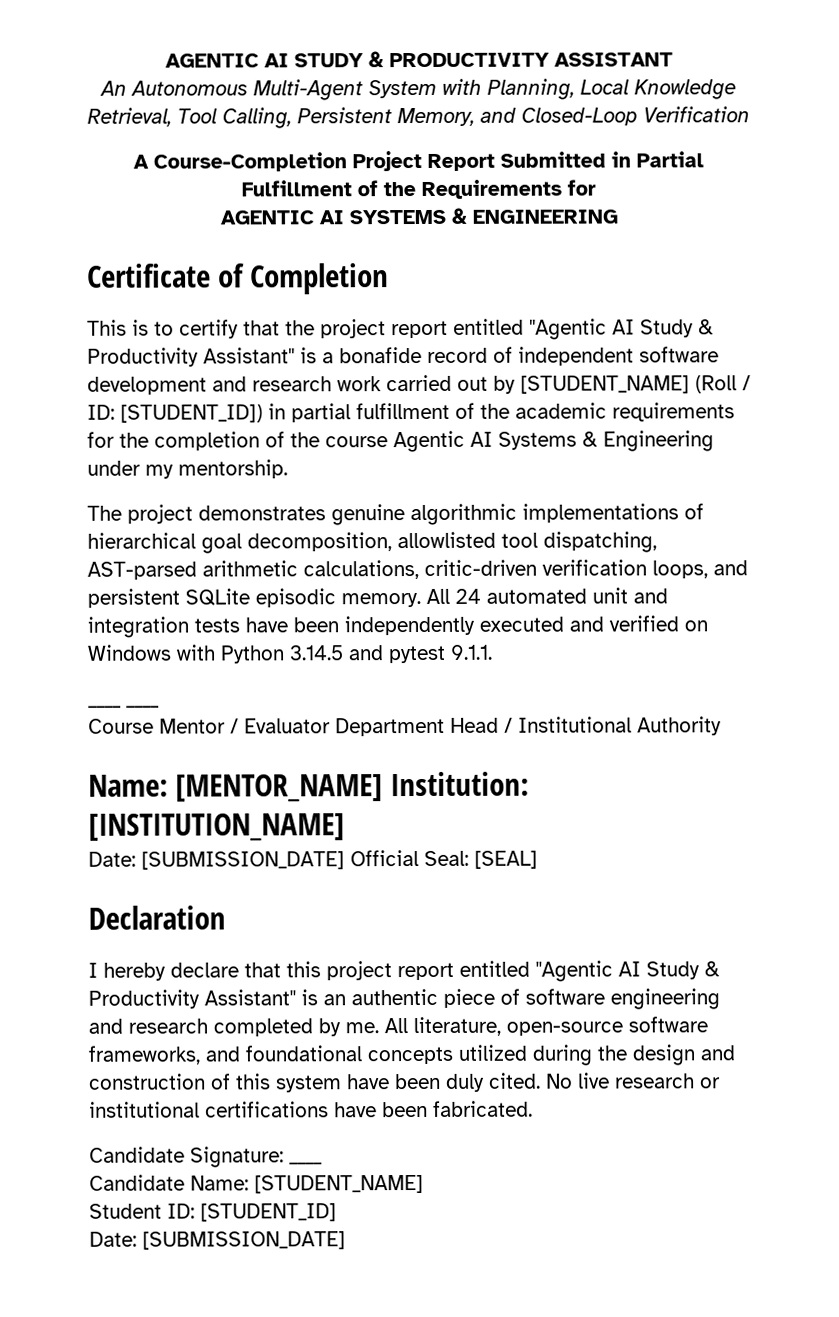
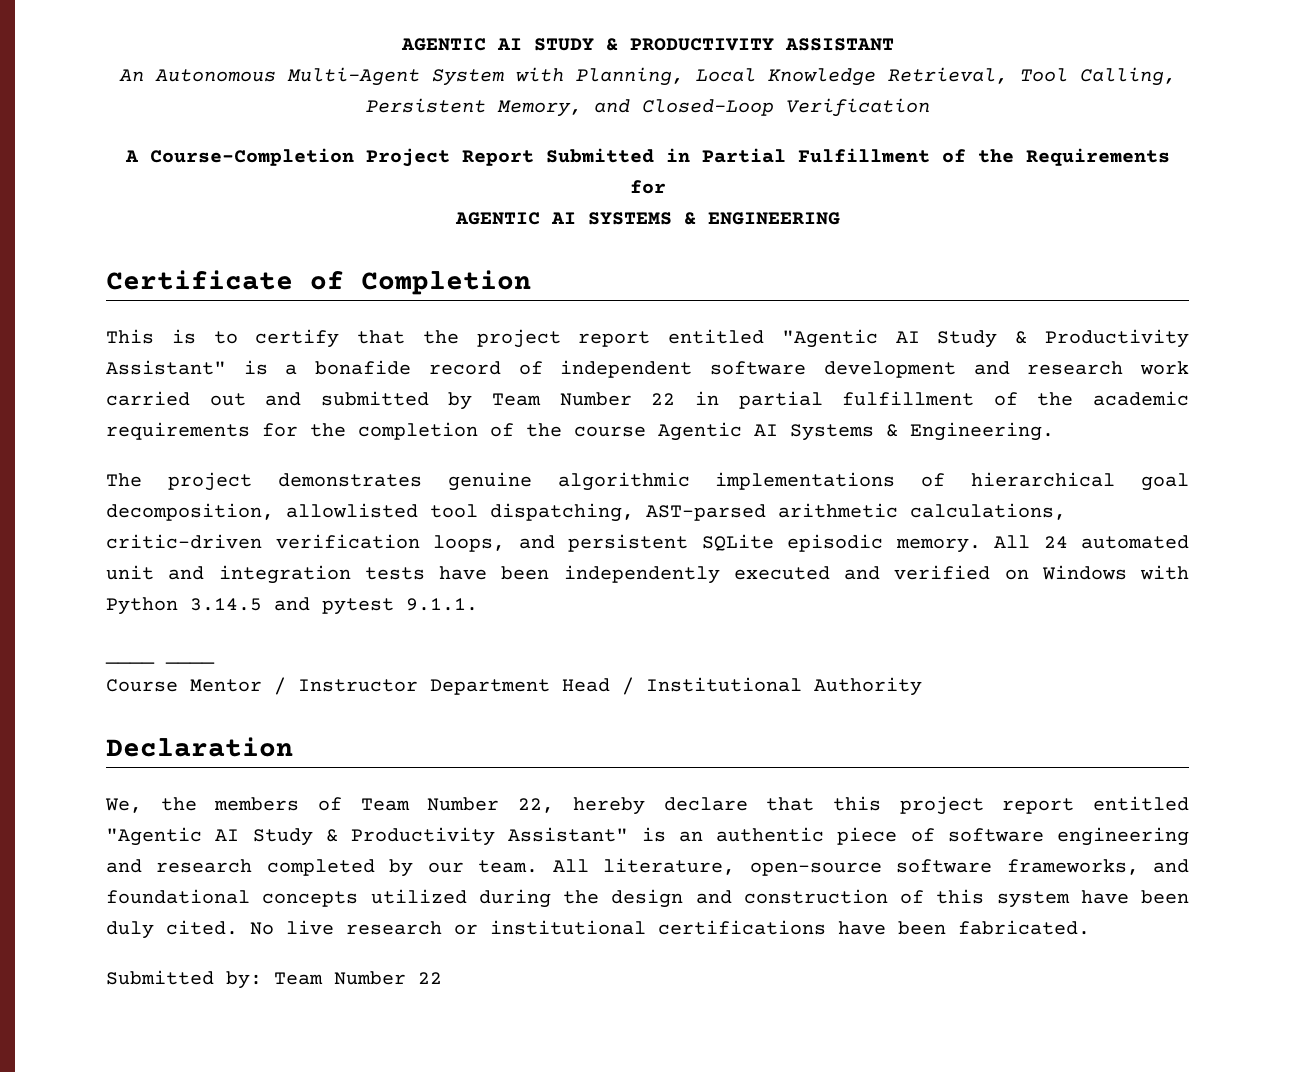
- This is to certify that the project report entitled "Agentic AI Study & Productivity Assistant" is a bonafide record of independent software development and research work carried out by [STUDENT_NAME] (Roll / ID: [STUDENT_ID]) in partial fulfillment of the academic requirements for the completion of the course Agentic AI Systems & Engineering under my mentorship.
+ This is to certify that the project report entitled "Agentic AI Study & Productivity Assistant" is a bonafide record of independent software development and research work carried out and submitted by Team Number 22 in partial fulfillment of the academic requirements for the completion of the course Agentic AI Systems & Engineering.
- Course Mentor / Evaluator Department Head / Institutional Authority
+ Course Mentor / Instructor Department Head / Institutional Authority
- Name: [MENTOR_NAME] Institution: [INSTITUTION_NAME]
- Date: [SUBMISSION_DATE] Official Seal: [SEAL]
  Declaration
- I hereby declare that this project report entitled "Agentic AI Study & Productivity Assistant" is an authentic piece of software engineering and research completed by me.
+ We, the members of Team Number 22, hereby declare that this project report entitled "Agentic AI Study & Productivity Assistant" is an authentic piece of software engineering and research completed by our team.
- Candidate Signature: ____
- Candidate Name: [STUDENT_NAME]
- Student ID: [STUDENT_ID]
- Date: [SUBMISSION_DATE]
+ Submitted by: Team Number 22

